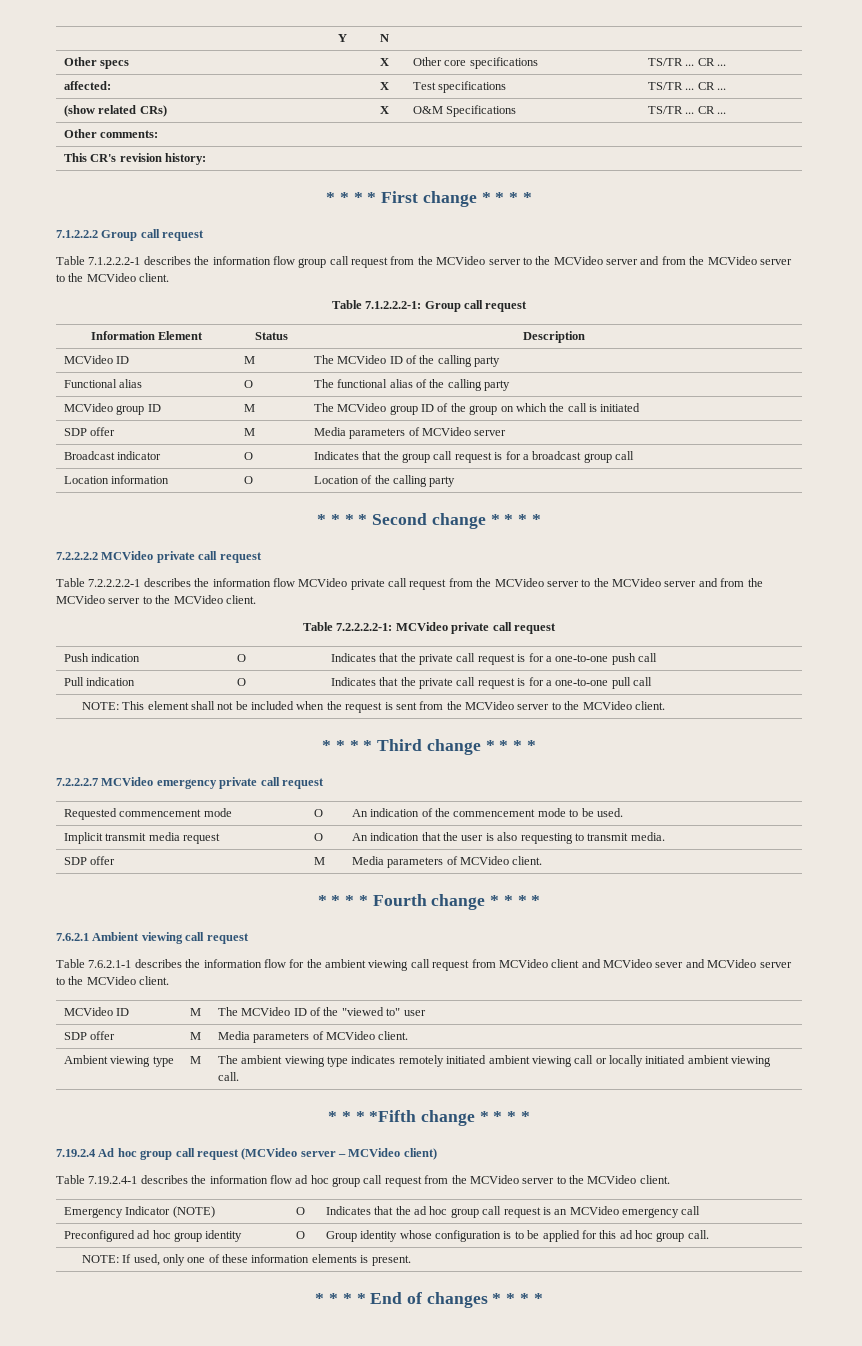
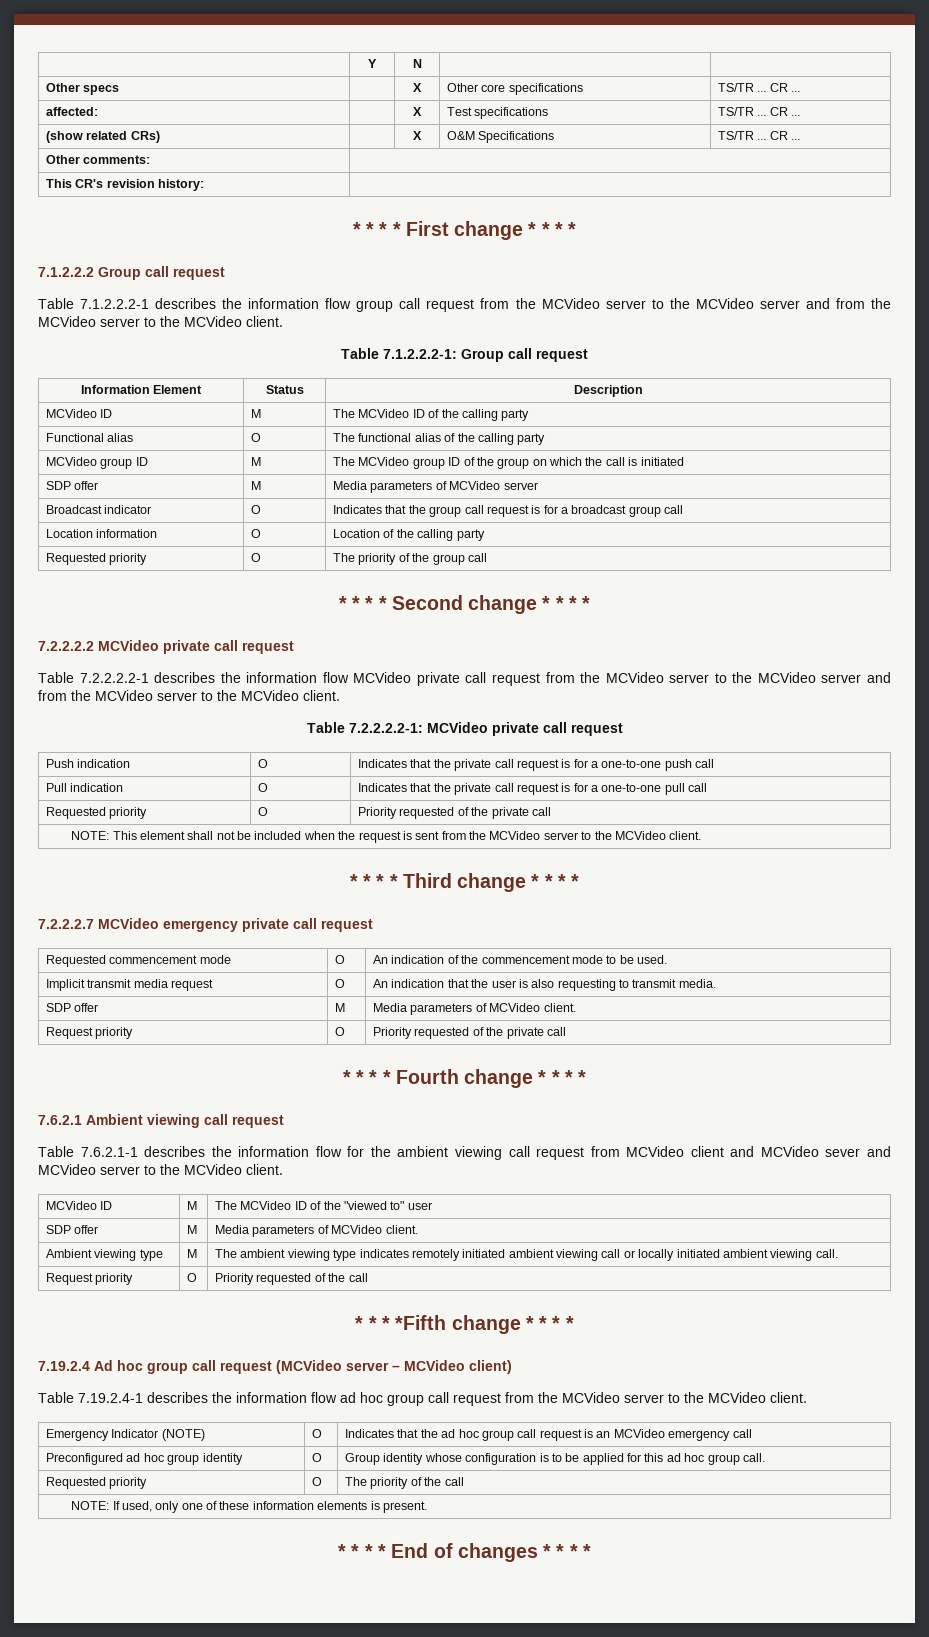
+ Requested priority | O | The priority of the group call
+ Requested priority | O | Priority requested of the private call
+ Request priority | O | Priority requested of the private call
+ Request priority | O | Priority requested of the call
+ Requested priority | O | The priority of the call

